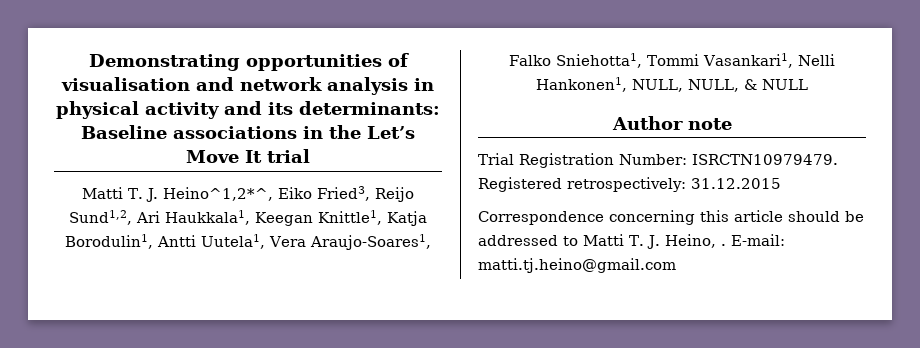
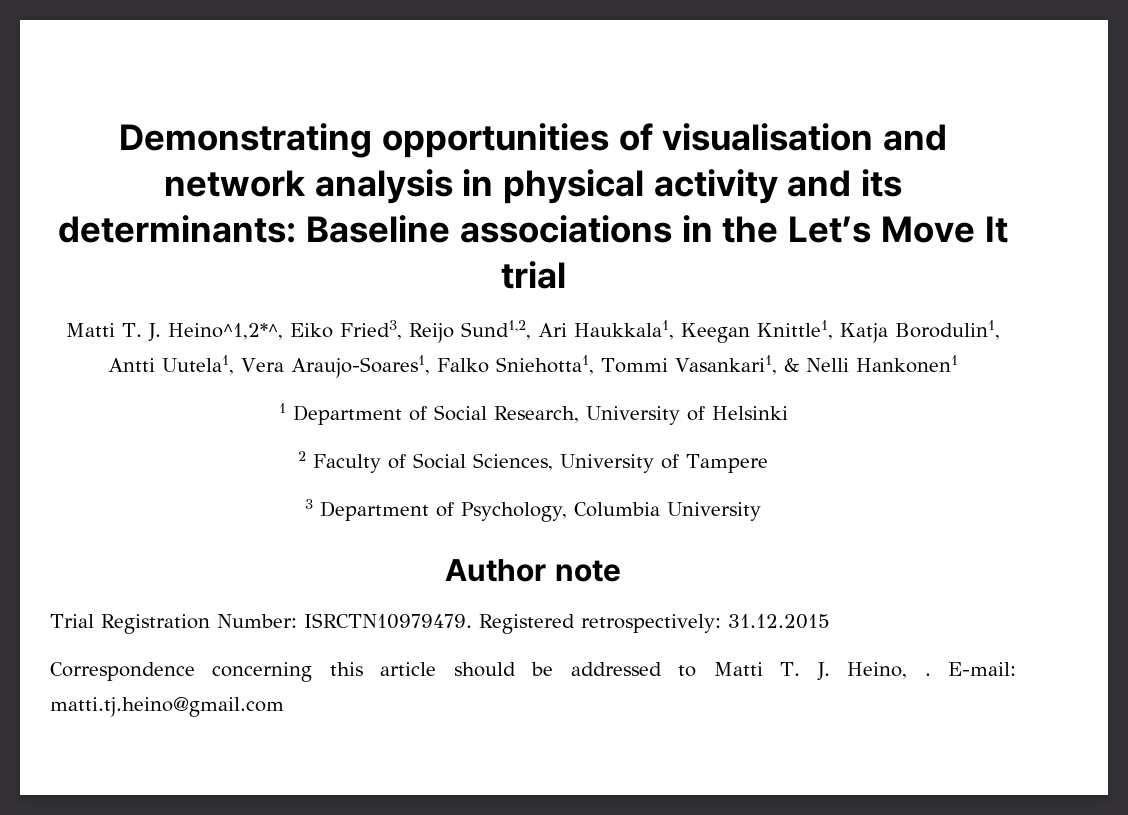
- Matti T. J. Heino^1,2*^, Eiko Fried3, Reijo Sund1,2, Ari Haukkala1, Keegan Knittle1, Katja Borodulin1, Antti Uutela1, Vera Araujo-Soares1, Falko Sniehotta1, Tommi Vasankari1, Nelli Hankonen1, NULL, NULL, & NULL
+ Matti T. J. Heino^1,2*^, Eiko Fried3, Reijo Sund1,2, Ari Haukkala1, Keegan Knittle1, Katja Borodulin1, Antti Uutela1, Vera Araujo-Soares1, Falko Sniehotta1, Tommi Vasankari1, & Nelli Hankonen1
+ 1 Department of Social Research, University of Helsinki
+ 2 Faculty of Social Sciences, University of Tampere
+ 3 Department of Psychology, Columbia University

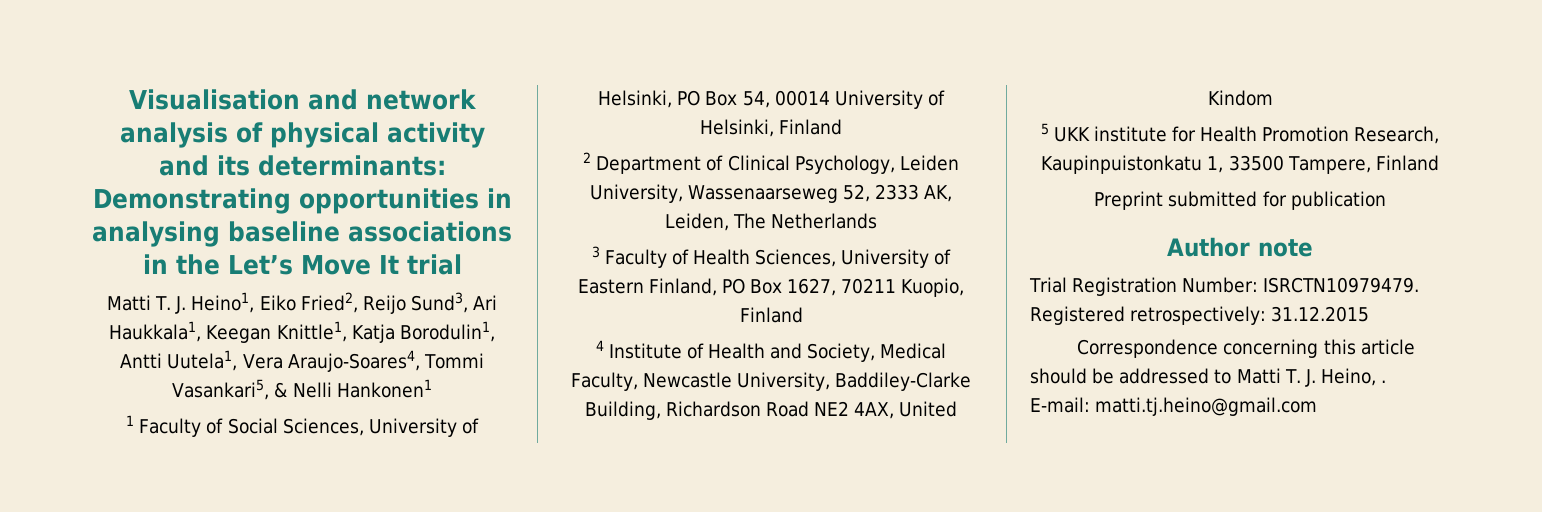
- Demonstrating opportunities of visualisation and network analysis in physical activity and its determinants: Baseline associations in the Let’s Move It trial
+ Visualisation and network analysis of physical activity and its determinants: Demonstrating opportunities in analysing baseline associations in the Let’s Move It trial
- Matti T. J. Heino^1,2*^, Eiko Fried3, Reijo Sund1,2, Ari Haukkala1, Keegan Knittle1, Katja Borodulin1, Antti Uutela1, Vera Araujo-Soares1, Falko Sniehotta1, Tommi Vasankari1, & Nelli Hankonen1
+ Matti T. J. Heino1, Eiko Fried2, Reijo Sund3, Ari Haukkala1, Keegan Knittle1, Katja Borodulin1, Antti Uutela1, Vera Araujo-Soares4, Tommi Vasankari5, & Nelli Hankonen1
- 1 Department of Social Research, University of Helsinki
- 2 Faculty of Social Sciences, University of Tampere
- 3 Department of Psychology, Columbia University
+ 1 Faculty of Social Sciences, University of Helsinki, PO Box 54, 00014 University of Helsinki, Finland
+ 2 Department of Clinical Psychology, Leiden University, Wassenaarseweg 52, 2333 AK, Leiden, The Netherlands
+ 3 Faculty of Health Sciences, University of Eastern Finland, PO Box 1627, 70211 Kuopio, Finland
+ 4 Institute of Health and Society, Medical Faculty, Newcastle University, Baddiley-Clarke Building, Richardson Road NE2 4AX, United Kindom
+ 5 UKK institute for Health Promotion Research, Kaupinpuistonkatu 1, 33500 Tampere, Finland
+ Preprint submitted for publication

